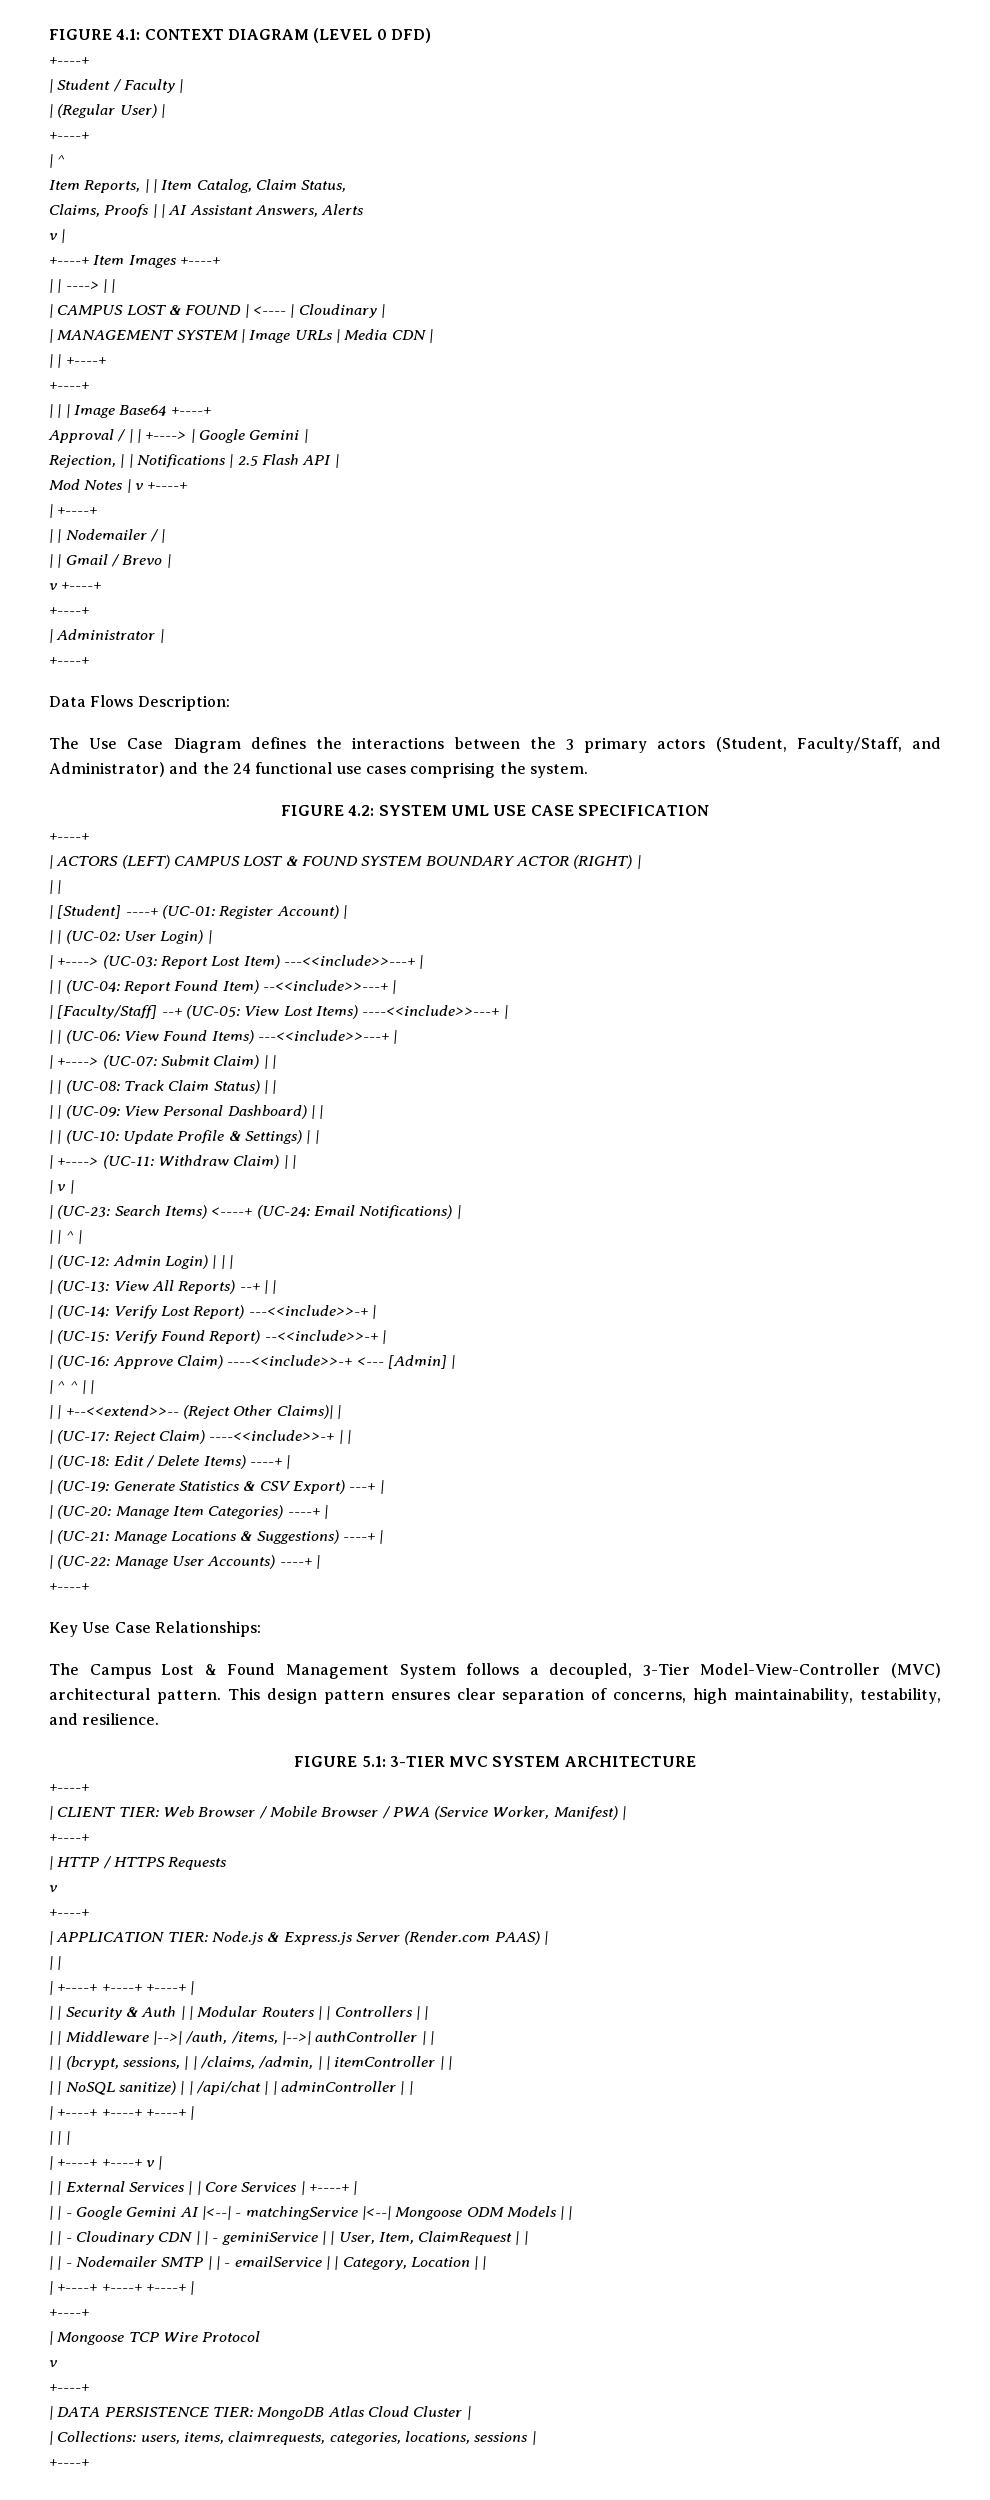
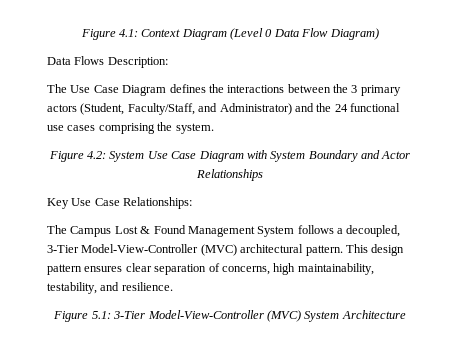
- FIGURE 4.1: CONTEXT DIAGRAM (LEVEL 0 DFD)
- +----+
- | Student / Faculty |
- | (Regular User) |
- +----+
- | ^
- Item Reports, | | Item Catalog, Claim Status,
- Claims, Proofs | | AI Assistant Answers, Alerts
- v |
- +----+ Item Images +----+
- | | ----> | |
- | CAMPUS LOST & FOUND | <---- | Cloudinary |
- | MANAGEMENT SYSTEM | Image URLs | Media CDN |
- | | +----+
- +----+
- | | | Image Base64 +----+
- Approval / | | +----> | Google Gemini |
- Rejection, | | Notifications | 2.5 Flash API |
- Mod Notes | v +----+
- | +----+
- | | Nodemailer / |
- | | Gmail / Brevo |
- v +----+
- +----+
- | Administrator |
- +----+
+ Figure 4.1: Context Diagram (Level 0 Data Flow Diagram)
- FIGURE 4.2: SYSTEM UML USE CASE SPECIFICATION
- +----+
- | ACTORS (LEFT) CAMPUS LOST & FOUND SYSTEM BOUNDARY ACTOR (RIGHT) |
- | |
- | [Student] ----+ (UC-01: Register Account) |
- | | (UC-02: User Login) |
- | +----> (UC-03: Report Lost Item) ---<<include>>---+ |
- | | (UC-04: Report Found Item) --<<include>>---+ |
- | [Faculty/Staff] --+ (UC-05: View Lost Items) ----<<include>>---+ |
- | | (UC-06: View Found Items) ---<<include>>---+ |
- | +----> (UC-07: Submit Claim) | |
- | | (UC-08: Track Claim Status) | |
- | | (UC-09: View Personal Dashboard) | |
- | | (UC-10: Update Profile & Settings) | |
- | +----> (UC-11: Withdraw Claim) | |
- | v |
- | (UC-23: Search Items) <----+ (UC-24: Email Notifications) |
- | | ^ |
- | (UC-12: Admin Login) | | |
- | (UC-13: View All Reports) --+ | |
- | (UC-14: Verify Lost Report) ---<<include>>-+ |
- | (UC-15: Verify Found Report) --<<include>>-+ |
- | (UC-16: Approve Claim) ----<<include>>-+ <--- [Admin] |
- | ^ ^ | |
- | | +--<<extend>>-- (Reject Other Claims)| |
- | (UC-17: Reject Claim) ----<<include>>-+ | |
- | (UC-18: Edit / Delete Items) ----+ |
- | (UC-19: Generate Statistics & CSV Export) ---+ |
- | (UC-20: Manage Item Categories) ----+ |
- | (UC-21: Manage Locations & Suggestions) ----+ |
- | (UC-22: Manage User Accounts) ----+ |
- +----+
+ Figure 4.2: System Use Case Diagram with System Boundary and Actor Relationships
- FIGURE 5.1: 3-TIER MVC SYSTEM ARCHITECTURE
- +----+
- | CLIENT TIER: Web Browser / Mobile Browser / PWA (Service Worker, Manifest) |
- +----+
- | HTTP / HTTPS Requests
- v
- +----+
- | APPLICATION TIER: Node.js & Express.js Server (Render.com PAAS) |
- | |
- | +----+ +----+ +----+ |
- | | Security & Auth | | Modular Routers | | Controllers | |
- | | Middleware |-->| /auth, /items, |-->| authController | |
- | | (bcrypt, sessions, | | /claims, /admin, | | itemController | |
- | | NoSQL sanitize) | | /api/chat | | adminController | |
- | +----+ +----+ +----+ |
- | | |
- | +----+ +----+ v |
- | | External Services | | Core Services | +----+ |
- | | - Google Gemini AI |<--| - matchingService |<--| Mongoose ODM Models | |
- | | - Cloudinary CDN | | - geminiService | | User, Item, ClaimRequest | |
- | | - Nodemailer SMTP | | - emailService | | Category, Location | |
- | +----+ +----+ +----+ |
- +----+
- | Mongoose TCP Wire Protocol
- v
- +----+
- | DATA PERSISTENCE TIER: MongoDB Atlas Cloud Cluster |
- | Collections: users, items, claimrequests, categories, locations, sessions |
- +----+
+ Figure 5.1: 3-Tier Model-View-Controller (MVC) System Architecture

